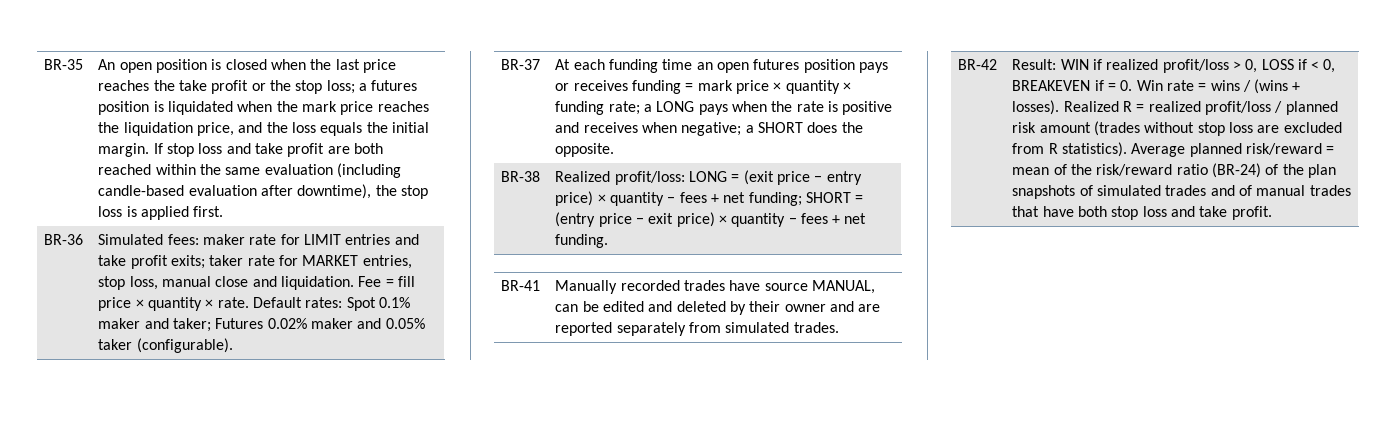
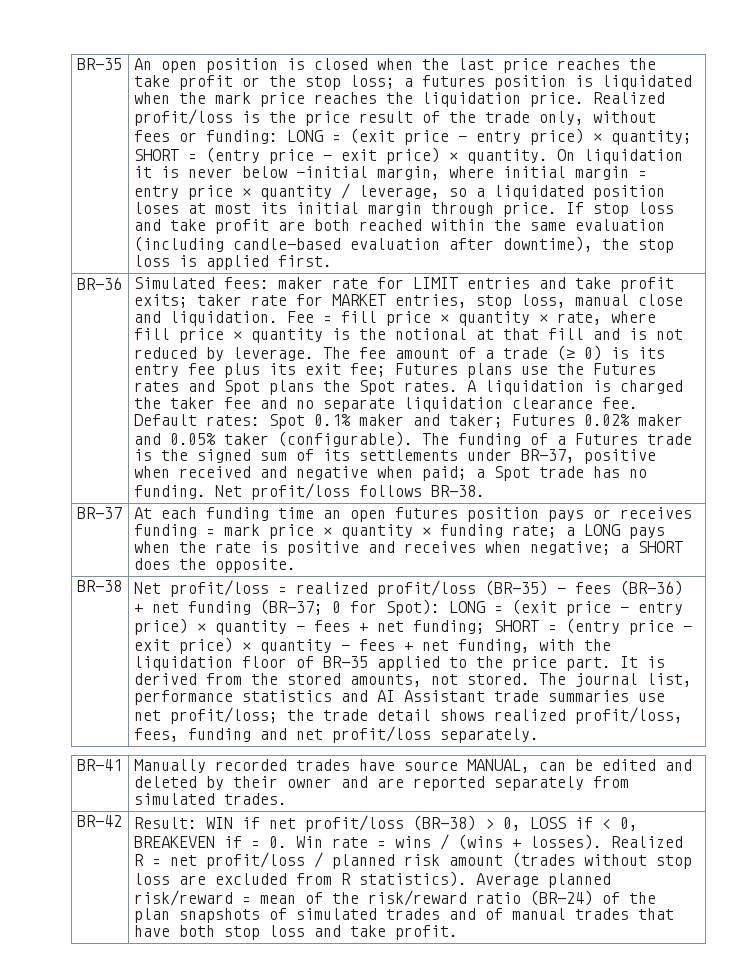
- An open position is closed when the last price reaches the take profit or the stop loss; a futures position is liquidated when the mark price reaches the liquidation price, and the loss equals the initial margin.
+ An open position is closed when the last price reaches the take profit or the stop loss; a futures position is liquidated when the mark price reaches the liquidation price. Realized profit/loss is the price result of the trade only, without fees or funding: LONG = (exit price − entry price) × quantity; SHORT = (entry price − exit price) × quantity. On liquidation it is never below −initial margin, where initial margin = entry price × quantity / leverage, so a liquidated position loses at most its initial margin through price.
- Fee = fill price × quantity × rate.
+ Fee = fill price × quantity × rate, where fill price × quantity is the notional at that fill and is not reduced by leverage. The fee amount of a trade (≥ 0) is its entry fee plus its exit fee; Futures plans use the Futures rates and Spot plans the Spot rates. A liquidation is charged the taker fee and no separate liquidation clearance fee.
+ The funding of a Futures trade is the signed sum of its settlements under BR-37, positive when received and negative when paid; a Spot trade has no funding. Net profit/loss follows BR-38.
- Realized profit/loss: LONG = (exit price − entry price) × quantity − fees + net funding; SHORT = (entry price − exit price) × quantity − fees + net funding.
+ Net profit/loss = realized profit/loss (BR-35) − fees (BR-36) + net funding (BR-37; 0 for Spot): LONG = (exit price − entry price) × quantity − fees + net funding; SHORT = (entry price − exit price) × quantity − fees + net funding, with the liquidation floor of BR-35 applied to the price part. It is derived from the stored amounts, not stored. The journal list, performance statistics and AI Assistant trade summaries use net profit/loss; the trade detail shows realized profit/loss, fees, funding and net profit/loss separately.
- Result: WIN if realized profit/loss > 0, LOSS if < 0, BREAKEVEN if = 0. Win rate = wins / (wins + losses).
+ Result: WIN if net profit/loss (BR-38) > 0, LOSS if < 0, BREAKEVEN if = 0. Win rate = wins / (wins + losses).
- Realized R = realized profit/loss / planned risk amount (trades without stop loss are excluded from R statistics).
+ Realized R = net profit/loss / planned risk amount (trades without stop loss are excluded from R statistics).

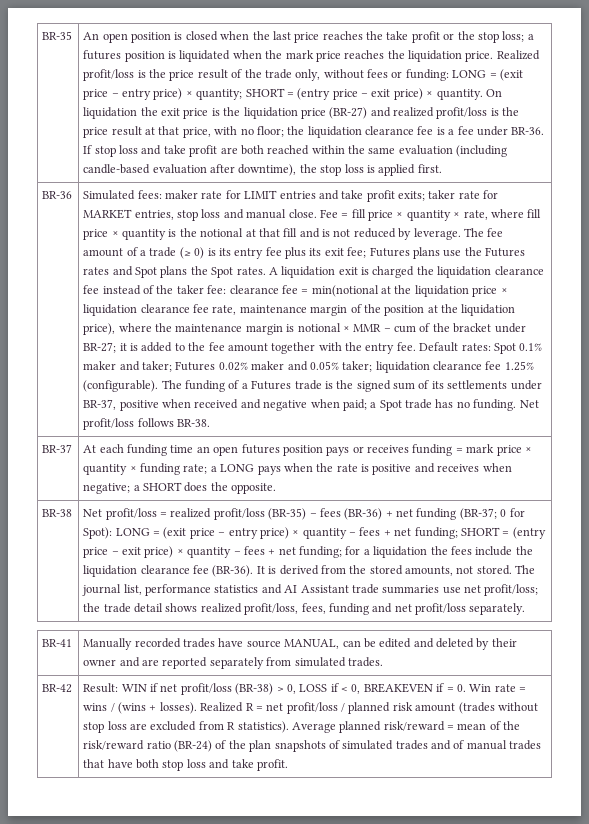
- On liquidation it is never below −initial margin, where initial margin = entry price × quantity / leverage, so a liquidated position loses at most its initial margin through price.
+ On liquidation the exit price is the liquidation price (BR-27) and realized profit/loss is the price result at that price, with no floor; the liquidation clearance fee is a fee under BR-36.
- Simulated fees: maker rate for LIMIT entries and take profit exits; taker rate for MARKET entries, stop loss, manual close and liquidation.
+ Simulated fees: maker rate for LIMIT entries and take profit exits; taker rate for MARKET entries, stop loss and manual close.
- A liquidation is charged the taker fee and no separate liquidation clearance fee.
+ A liquidation exit is charged the liquidation clearance fee instead of the taker fee: clearance fee = min(notional at the liquidation price × liquidation clearance fee rate, maintenance margin of the position at the liquidation price), where the maintenance margin is notional × MMR − cum of the bracket under BR-27; it is added to the fee amount together with the entry fee.
- Default rates: Spot 0.1% maker and taker; Futures 0.02% maker and 0.05% taker (configurable).
+ Default rates: Spot 0.1% maker and taker; Futures 0.02% maker and 0.05% taker; liquidation clearance fee 1.25% (configurable).
- Net profit/loss = realized profit/loss (BR-35) − fees (BR-36) + net funding (BR-37; 0 for Spot): LONG = (exit price − entry price) × quantity − fees + net funding; SHORT = (entry price − exit price) × quantity − fees + net funding, with the liquidation floor of BR-35 applied to the price part.
+ Net profit/loss = realized profit/loss (BR-35) − fees (BR-36) + net funding (BR-37; 0 for Spot): LONG = (exit price − entry price) × quantity − fees + net funding; SHORT = (entry price − exit price) × quantity − fees + net funding; for a liquidation the fees include the liquidation clearance fee (BR-36).

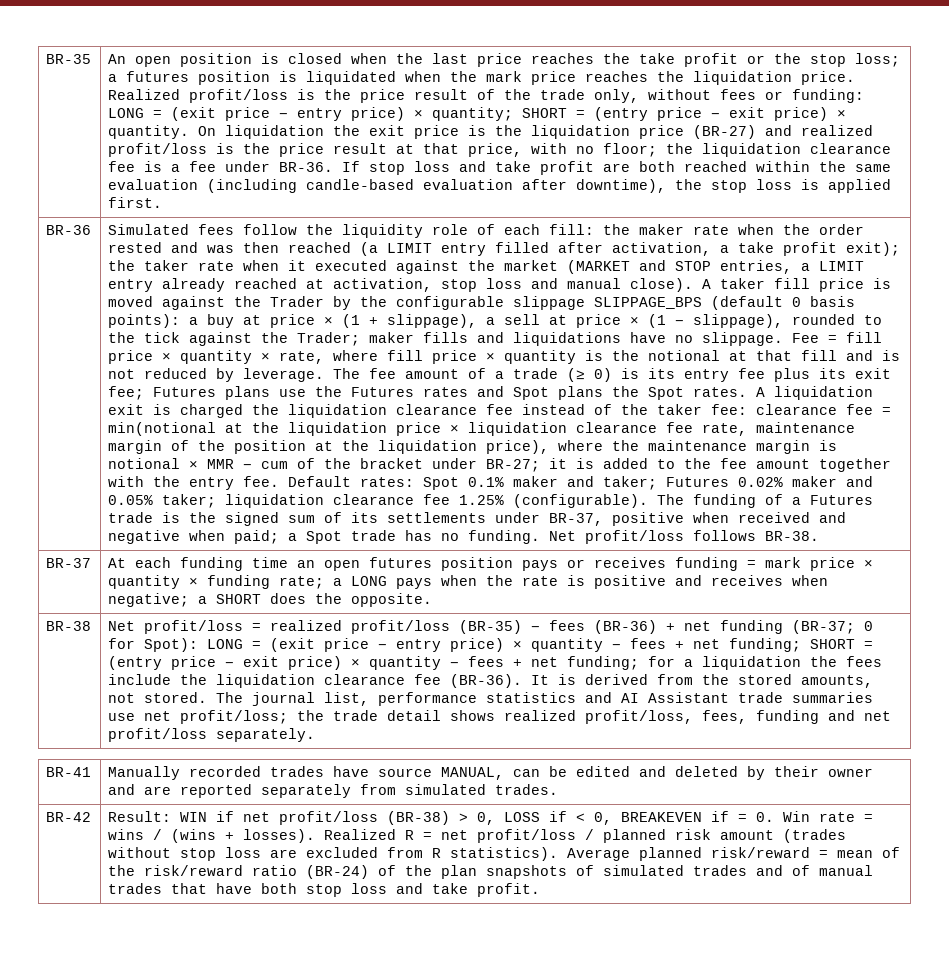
- Simulated fees: maker rate for LIMIT entries and take profit exits; taker rate for MARKET entries, stop loss and manual close.
+ Simulated fees follow the liquidity role of each fill: the maker rate when the order rested and was then reached (a LIMIT entry filled after activation, a take profit exit); the taker rate when it executed against the market (MARKET and STOP entries, a LIMIT entry already reached at activation, stop loss and manual close). A taker fill price is moved against the Trader by the configurable slippage SLIPPAGE_BPS (default 0 basis points): a buy at price × (1 + slippage), a sell at price × (1 − slippage), rounded to the tick against the Trader; maker fills and liquidations have no slippage.

